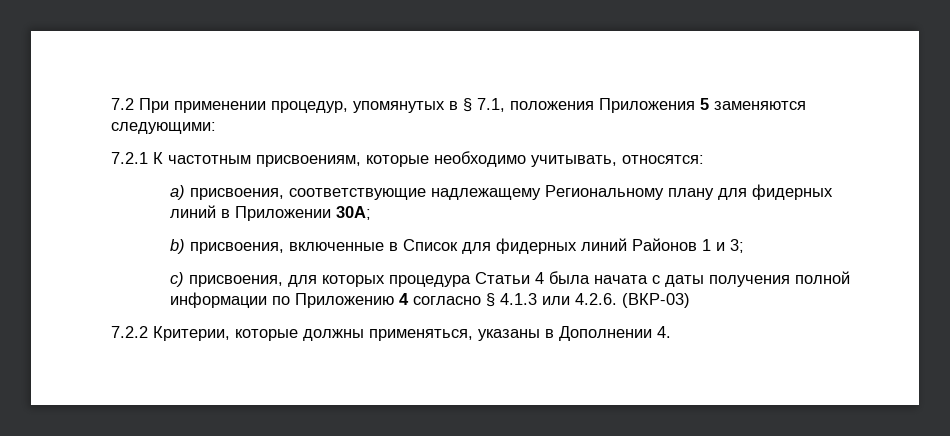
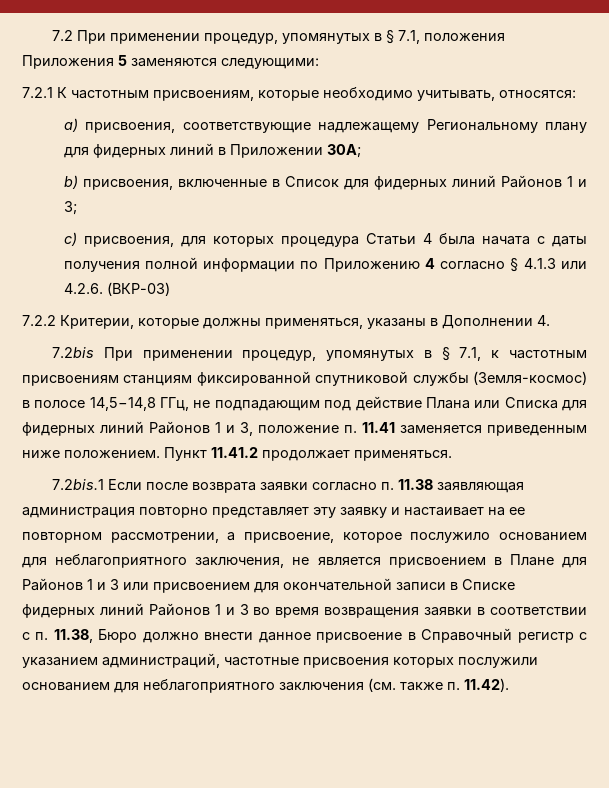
+ 7.2bis При применении процедур, упомянутых в § 7.1, к частотным присвоениям станциям фиксированной спутниковой службы (Земля-космос) в полосе 14,5−14,8 ГГц, не подпадающим под действие Плана или Списка для фидерных линий Районов 1 и 3, положение п. 11.41 заменяется приведенным ниже положением. Пункт 11.41.2 продолжает применяться.
+ 7.2bis.1 Если после возврата заявки согласно п. 11.38 заявляющая администрация повторно представляет эту заявку и настаивает на ее повторном рассмотрении, а присвоение, которое послужило основанием для неблагоприятного заключения, не является присвоением в Плане для Районов 1 и 3 или присвоением для окончательной записи в Списке фидерных линий Районов 1 и 3 во время возвращения заявки в соответствии с п. 11.38, Бюро должно внести данное присвоение в Справочный регистр с указанием администраций, частотные присвоения которых послужили основанием для неблагоприятного заключения (см. также п. 11.42).

